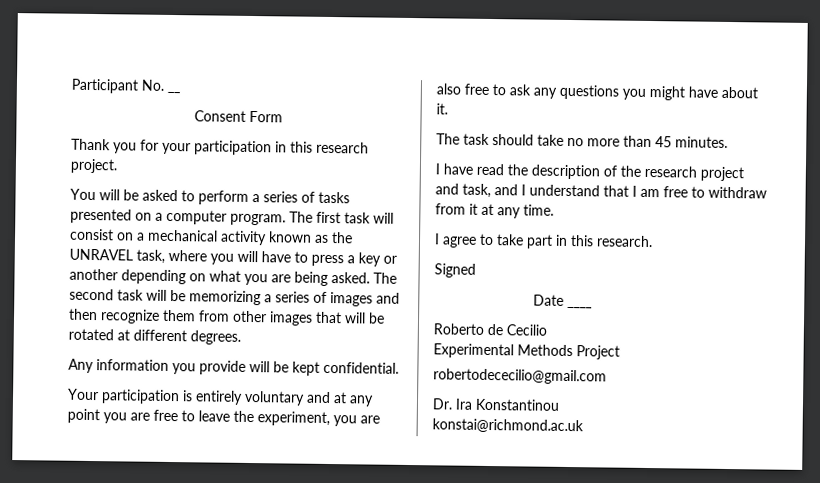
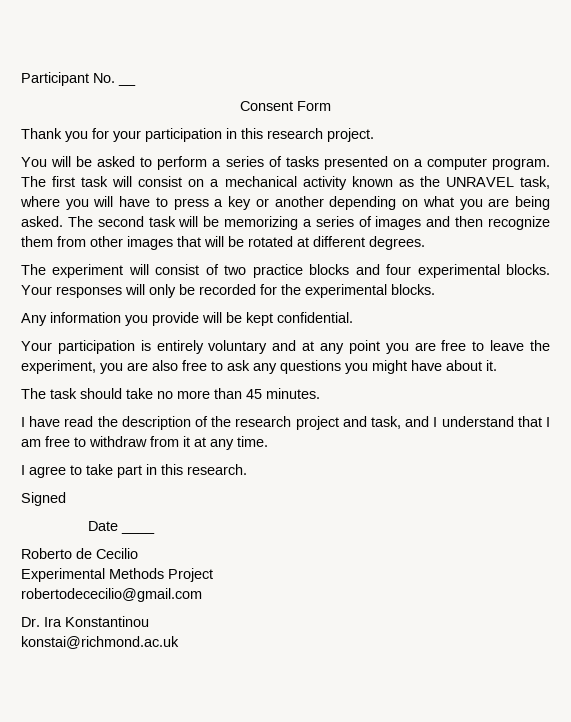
+ The experiment will consist of two practice blocks and four experimental blocks. Your responses will only be recorded for the experimental blocks.

